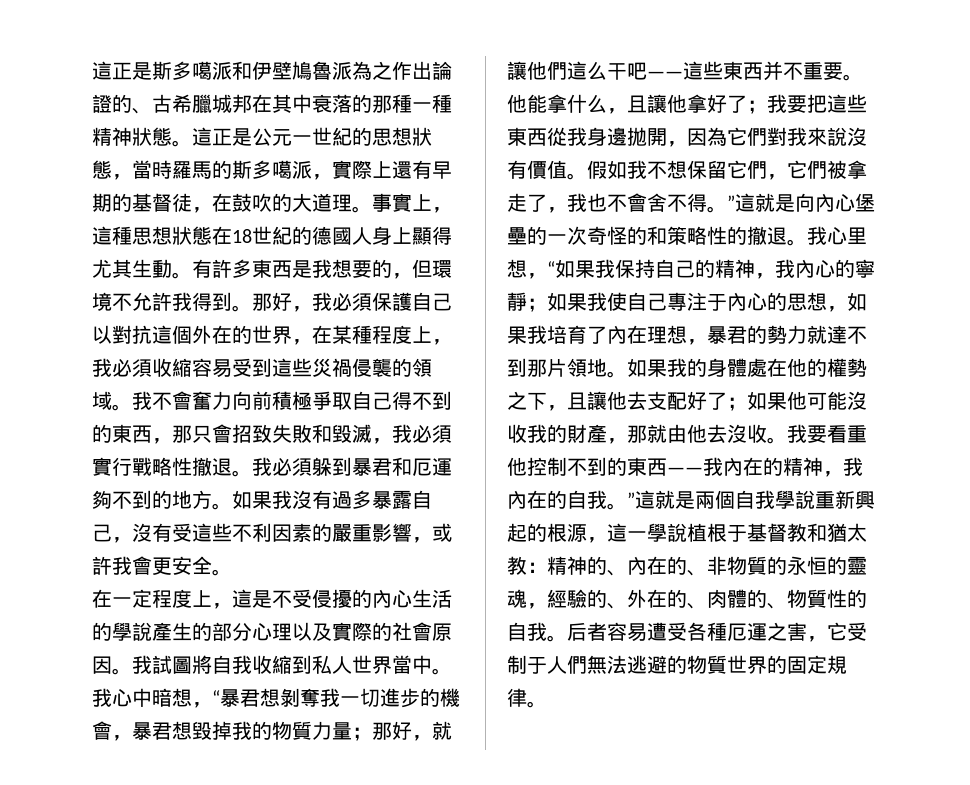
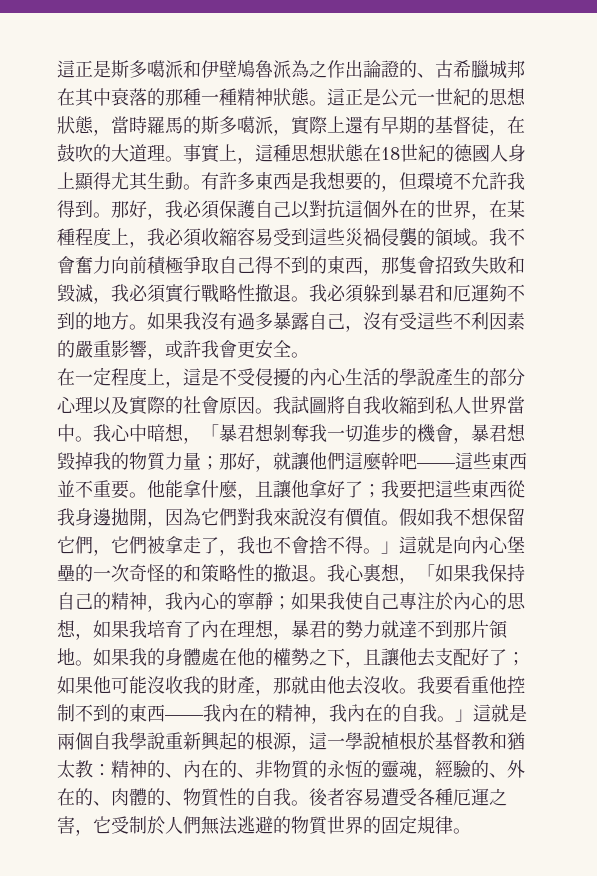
- 我不會奮力向前積極爭取自己得不到的東西，那只會招致失敗和毀滅，我必須實行戰略性撤退。
+ 我不會奮力向前積極爭取自己得不到的東西，那隻會招致失敗和毀滅，我必須實行戰略性撤退。
- 我心中暗想，“暴君想剝奪我一切進步的機會，暴君想毀掉我的物質力量；那好，就讓他們這么干吧——這些東西并不重要。
+ 我心中暗想，「暴君想剝奪我一切進步的機會，暴君想毀掉我的物質力量；那好，就讓他們這麼幹吧——這些東西並不重要。
- 他能拿什么，且讓他拿好了；我要把這些東西從我身邊拋開，因為它們對我來說沒有價值。
+ 他能拿什麼，且讓他拿好了；我要把這些東西從我身邊拋開，因為它們對我來說沒有價值。
- 假如我不想保留它們，它們被拿走了，我也不會舍不得。”這就是向內心堡壘的一次奇怪的和策略性的撤退。
+ 假如我不想保留它們，它們被拿走了，我也不會捨不得。」這就是向內心堡壘的一次奇怪的和策略性的撤退。
- 我心里想，“如果我保持自己的精神，我內心的寧靜；如果我使自己專注于內心的思想，如果我培育了內在理想，暴君的勢力就達不到那片領地。
+ 我心裏想，「如果我保持自己的精神，我內心的寧靜；如果我使自己專注於內心的思想，如果我培育了內在理想，暴君的勢力就達不到那片領地。
- 我要看重他控制不到的東西——我內在的精神，我內在的自我。”這就是兩個自我學說重新興起的根源，這一學說植根于基督教和猶太教：精神的、內在的、非物質的永恒的靈魂，經驗的、外在的、肉體的、物質性的自我。
+ 我要看重他控制不到的東西——我內在的精神，我內在的自我。」這就是兩個自我學說重新興起的根源，這一學說植根於基督教和猶太教：精神的、內在的、非物質的永恆的靈魂，經驗的、外在的、肉體的、物質性的自我。
- 后者容易遭受各種厄運之害，它受制于人們無法逃避的物質世界的固定規律。
+ 後者容易遭受各種厄運之害，它受制於人們無法逃避的物質世界的固定規律。

